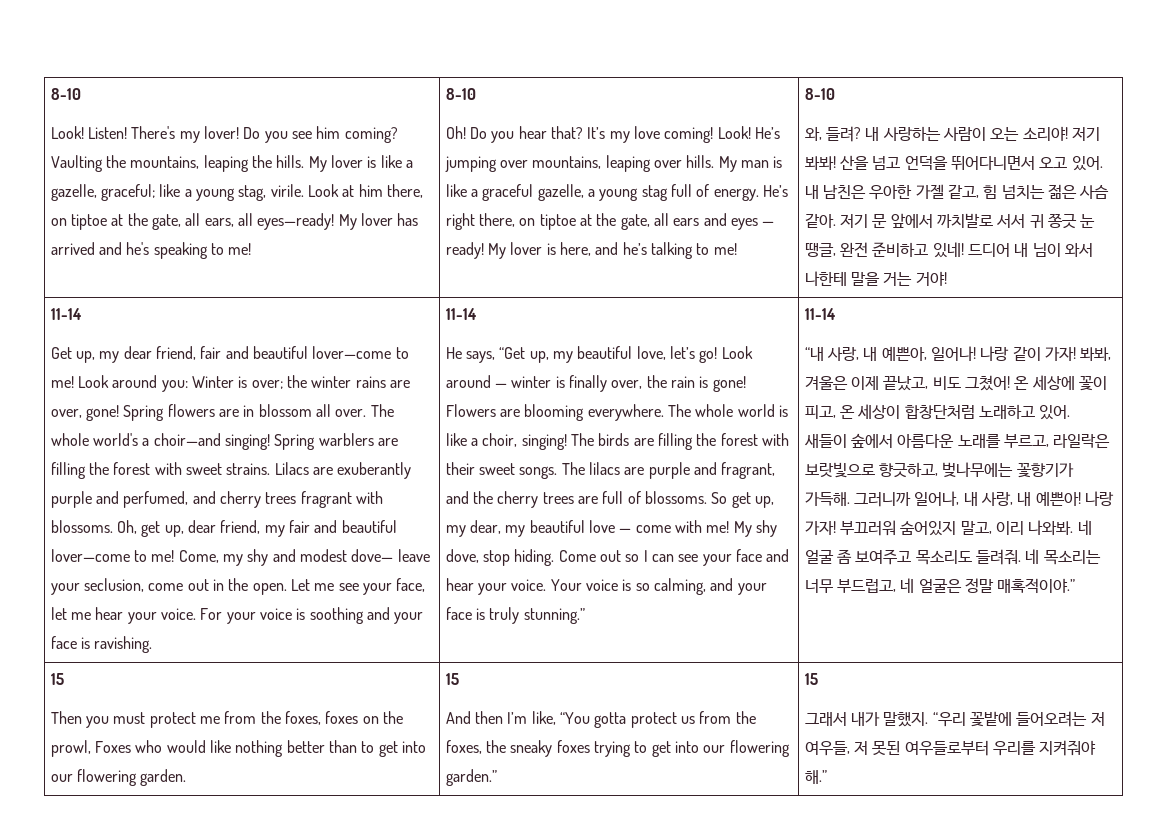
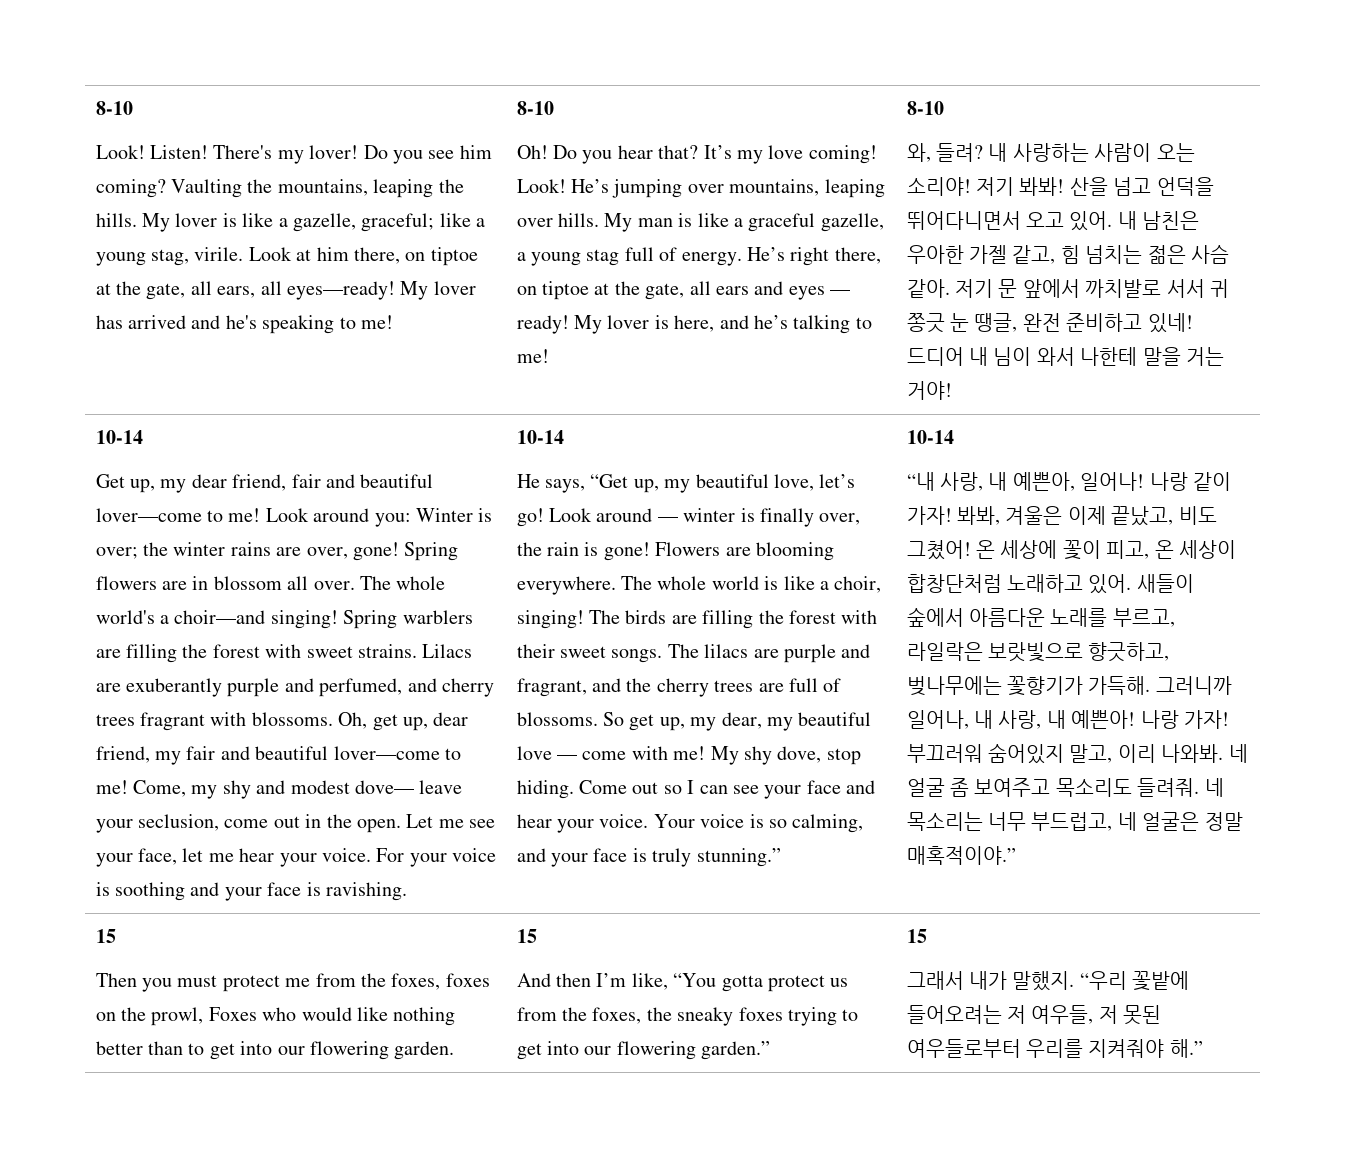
  드디어 내 님이 와서 나한테 말을 거는 거야!
- 11-14
+ 10-14
- For your voice is soothing and your face is ravishing. | 11-14
+ For your voice is soothing and your face is ravishing. | 10-14
- Your voice is so calming, and your face is truly stunning.” | 11-14
+ Your voice is so calming, and your face is truly stunning.” | 10-14

